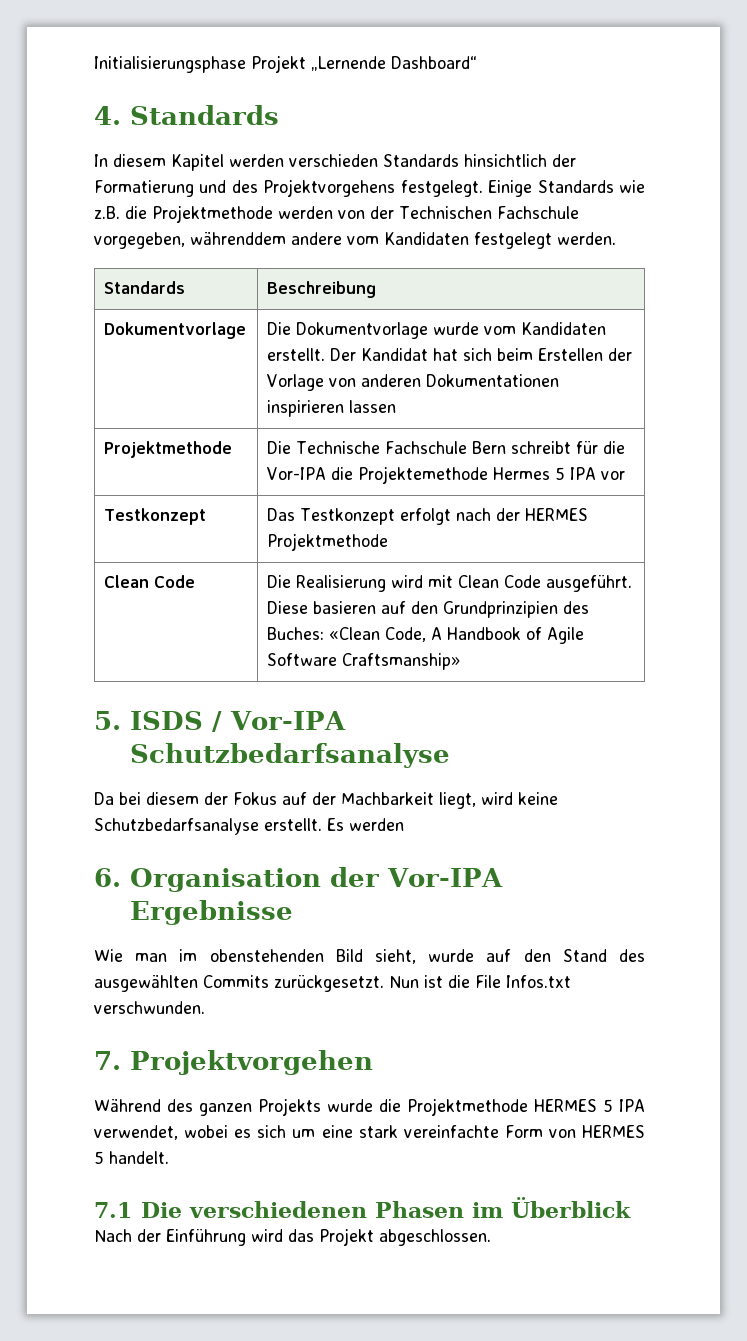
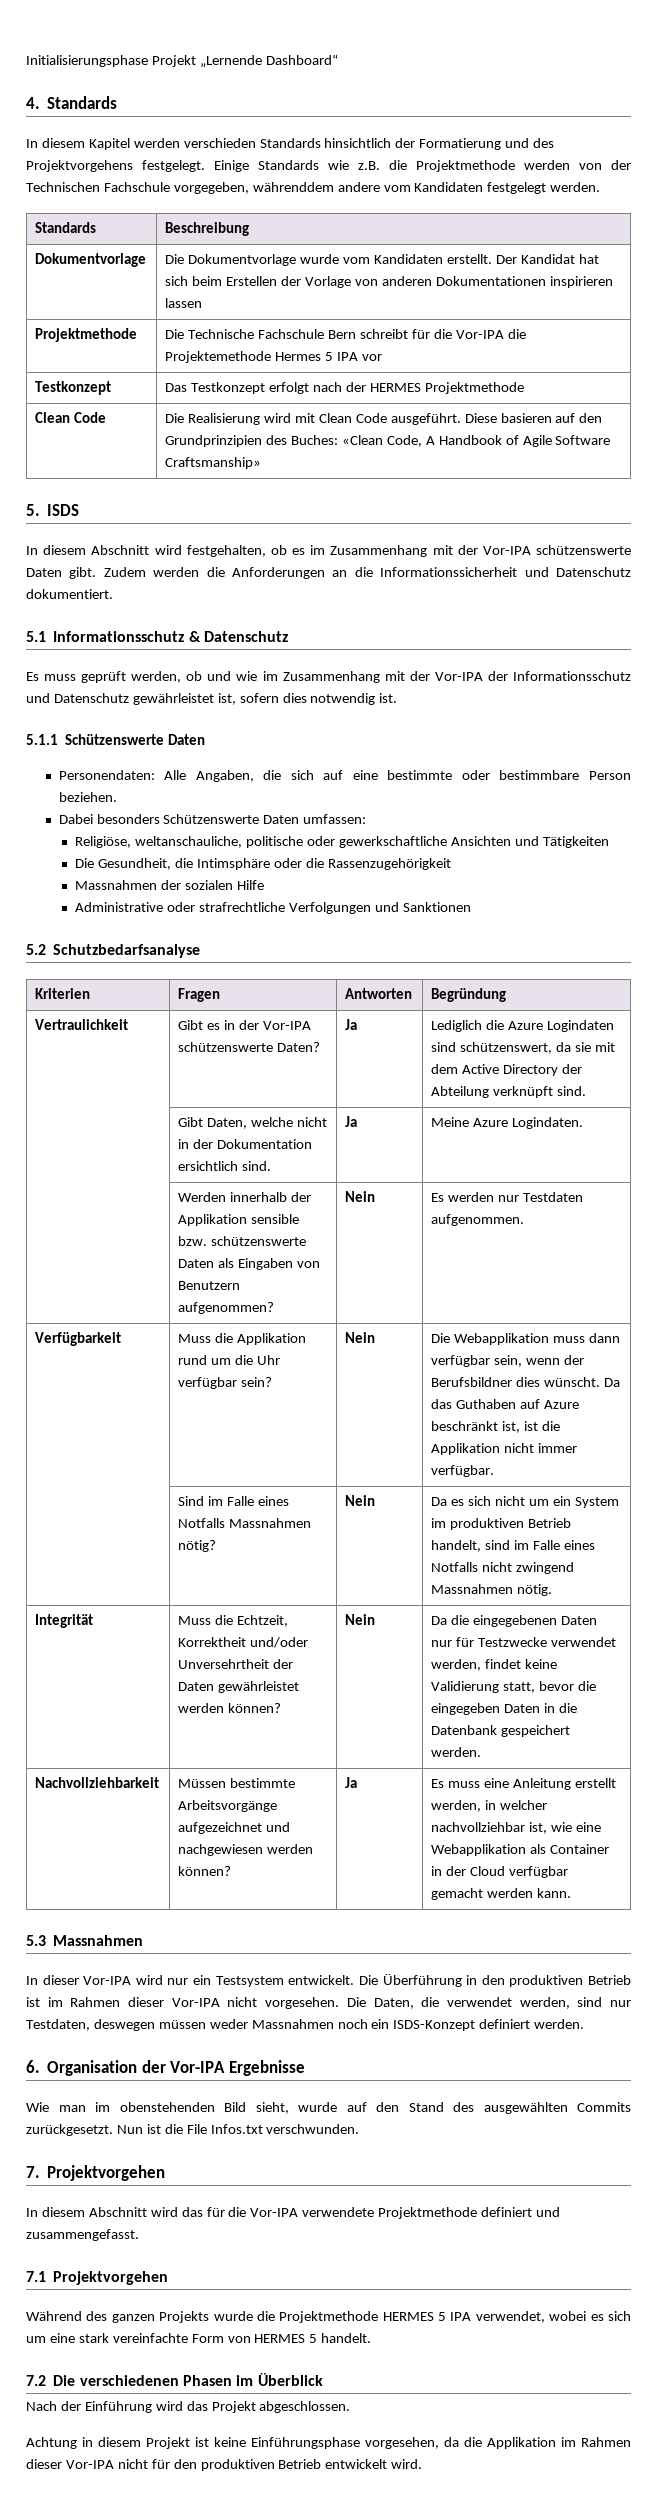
- 5. ISDS / Vor-IPA Schutzbedarfsanalyse
- Da bei diesem der Fokus auf der Machbarkeit liegt, wird keine Schutzbedarfsanalyse erstellt. Es werden
+ 5. ISDS
+ In diesem Abschnitt wird festgehalten, ob es im Zusammenhang mit der Vor-IPA schützenswerte Daten gibt. Zudem werden die Anforderungen an die Informationssicherheit und Datenschutz dokumentiert.
+ 5.1 Informationsschutz & Datenschutz
+ Es muss geprüft werden, ob und wie im Zusammenhang mit der Vor-IPA der Informationsschutz und Datenschutz gewährleistet ist, sofern dies notwendig ist.
+ 5.1.1 Schützenswerte Daten
+ Personendaten: Alle Angaben, die sich auf eine bestimmte oder bestimmbare Person beziehen.
+ Dabei besonders Schützenswerte Daten umfassen:
+ Religiöse, weltanschauliche, politische oder gewerkschaftliche Ansichten und Tätigkeiten
+ Die Gesundheit, die Intimsphäre oder die Rassenzugehörigkeit
+ Massnahmen der sozialen Hilfe
+ Administrative oder strafrechtliche Verfolgungen und Sanktionen
+ 5.2 Schutzbedarfsanalyse
+ Kriterien | Fragen | Antworten | Begründung
+ Vertraulichkeit | Gibt es in der Vor-IPA schützenswerte Daten? | Ja | Lediglich die Azure Logindaten sind schützenswert, da sie mit dem Active Directory der Abteilung verknüpft sind.
+ | Gibt Daten, welche nicht in der Dokumentation ersichtlich sind. | Ja | Meine Azure Logindaten.
+ | Werden innerhalb der Applikation sensible bzw. schützenswerte Daten als Eingaben von Benutzern aufgenommen? | Nein | Es werden nur Testdaten aufgenommen.
+ Verfügbarkeit | Muss die Applikation rund um die Uhr verfügbar sein? | Nein | Die Webapplikation muss dann verfügbar sein, wenn der Berufsbildner dies wünscht. Da das Guthaben auf Azure beschränkt ist, ist die Applikation nicht immer verfügbar.
+ | Sind im Falle eines Notfalls Massnahmen nötig? | Nein | Da es sich nicht um ein System im produktiven Betrieb handelt, sind im Falle eines Notfalls nicht zwingend Massnahmen nötig.
+ Integrität | Muss die Echtzeit, Korrektheit und/oder Unversehrtheit der Daten gewährleistet werden können? | Nein | Da die eingegebenen Daten nur für Testzwecke verwendet werden, findet keine Validierung statt, bevor die eingegeben Daten in die Datenbank gespeichert werden.
+ Nachvollziehbarkeit | Müssen bestimmte Arbeitsvorgänge aufgezeichnet und nachgewiesen werden können? | Ja | Es muss eine Anleitung erstellt werden, in welcher nachvollziehbar ist, wie eine Webapplikation als Container in der Cloud verfügbar gemacht werden kann.
+ 5.3 Massnahmen
+ In dieser Vor-IPA wird nur ein Testsystem entwickelt. Die Überführung in den produktiven Betrieb ist im Rahmen dieser Vor-IPA nicht vorgesehen. Die Daten, die verwendet werden, sind nur Testdaten, deswegen müssen weder Massnahmen noch ein ISDS-Konzept definiert werden.
+ In diesem Abschnitt wird das für die Vor-IPA verwendete Projektmethode definiert und zusammengefasst.
+ 7.1 Projektvorgehen
- 7.1 Die verschiedenen Phasen im Überblick
+ 7.2 Die verschiedenen Phasen im Überblick
+ Achtung in diesem Projekt ist keine Einführungsphase vorgesehen, da die Applikation im Rahmen dieser Vor-IPA nicht für den produktiven Betrieb entwickelt wird.

